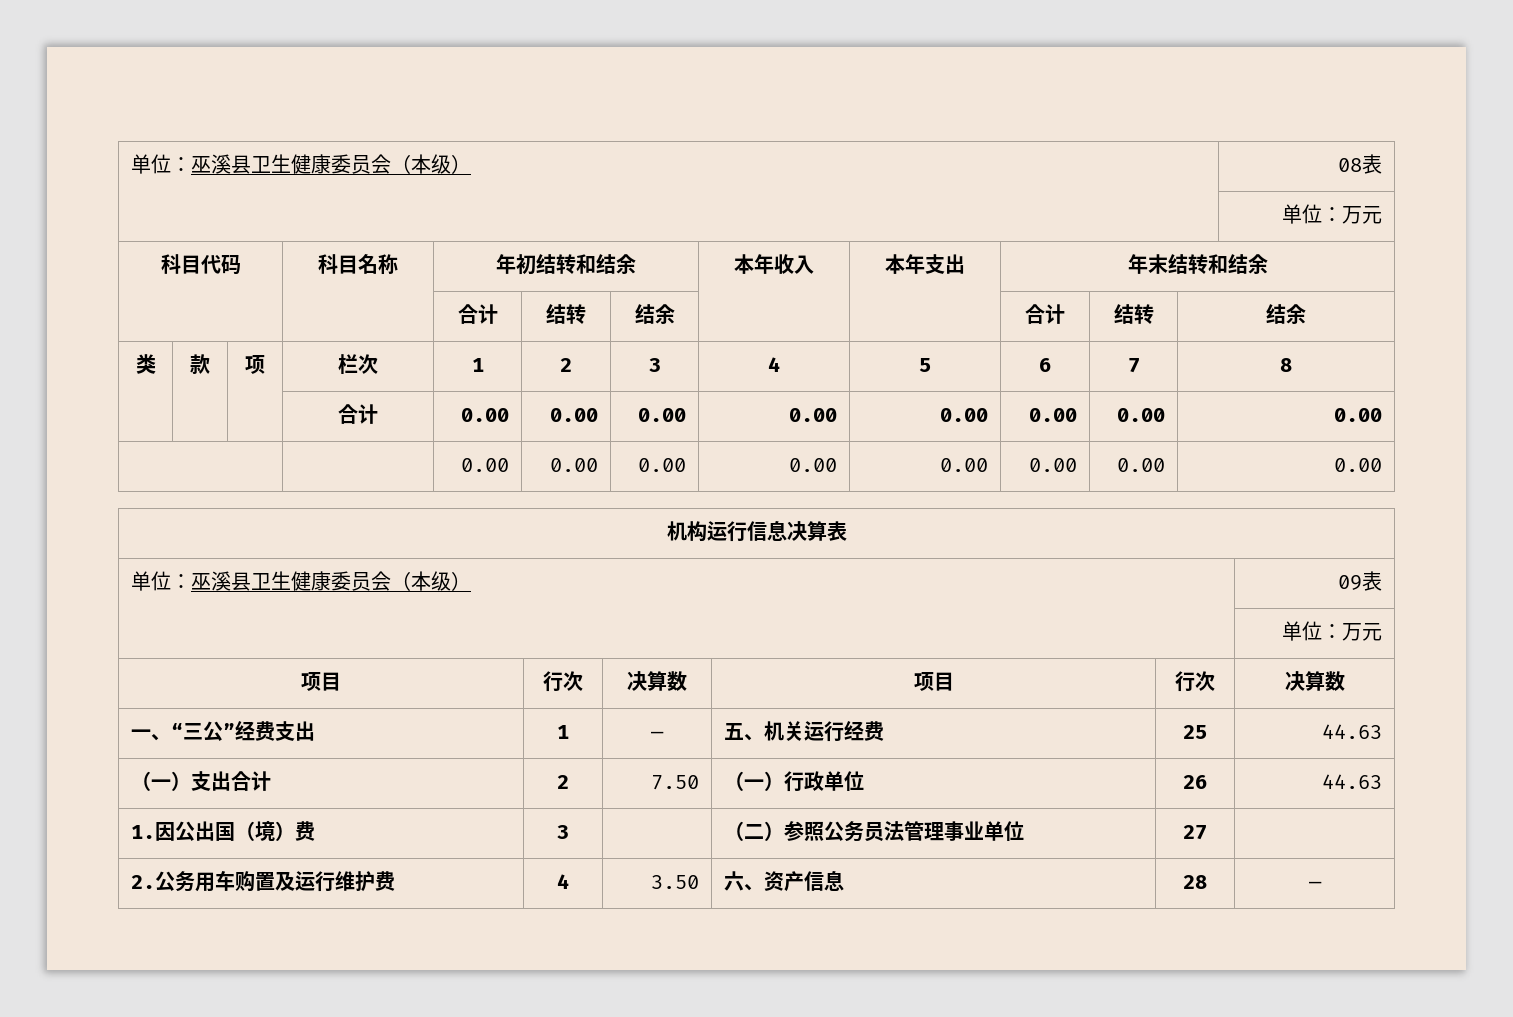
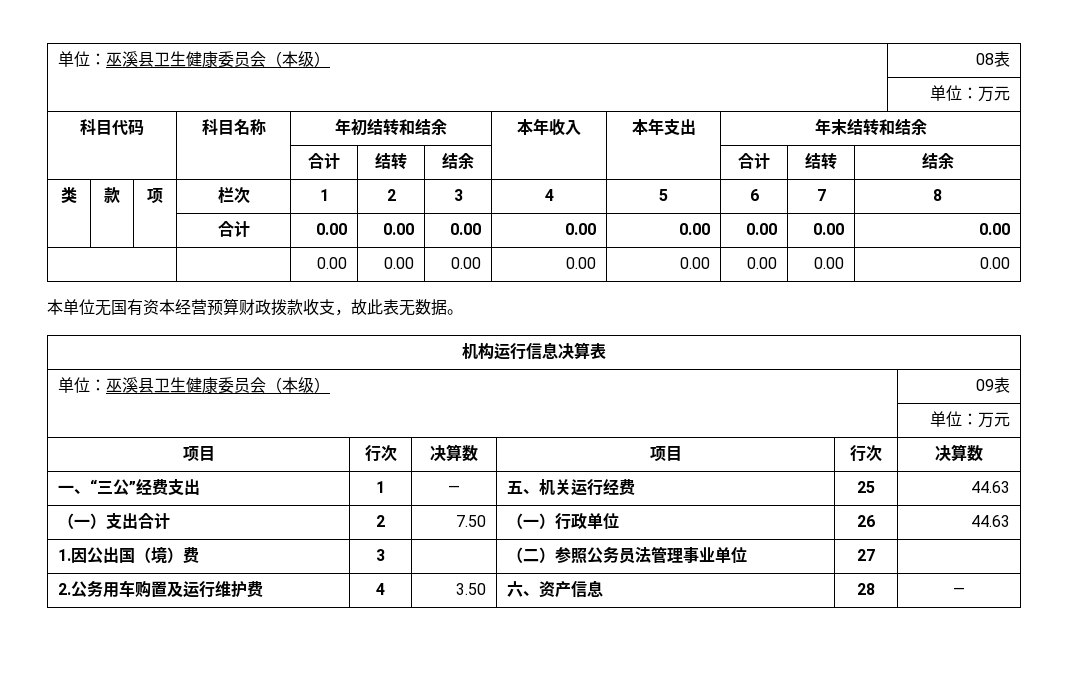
+ 本单位无国有资本经营预算财政拨款收支，故此表无数据。

